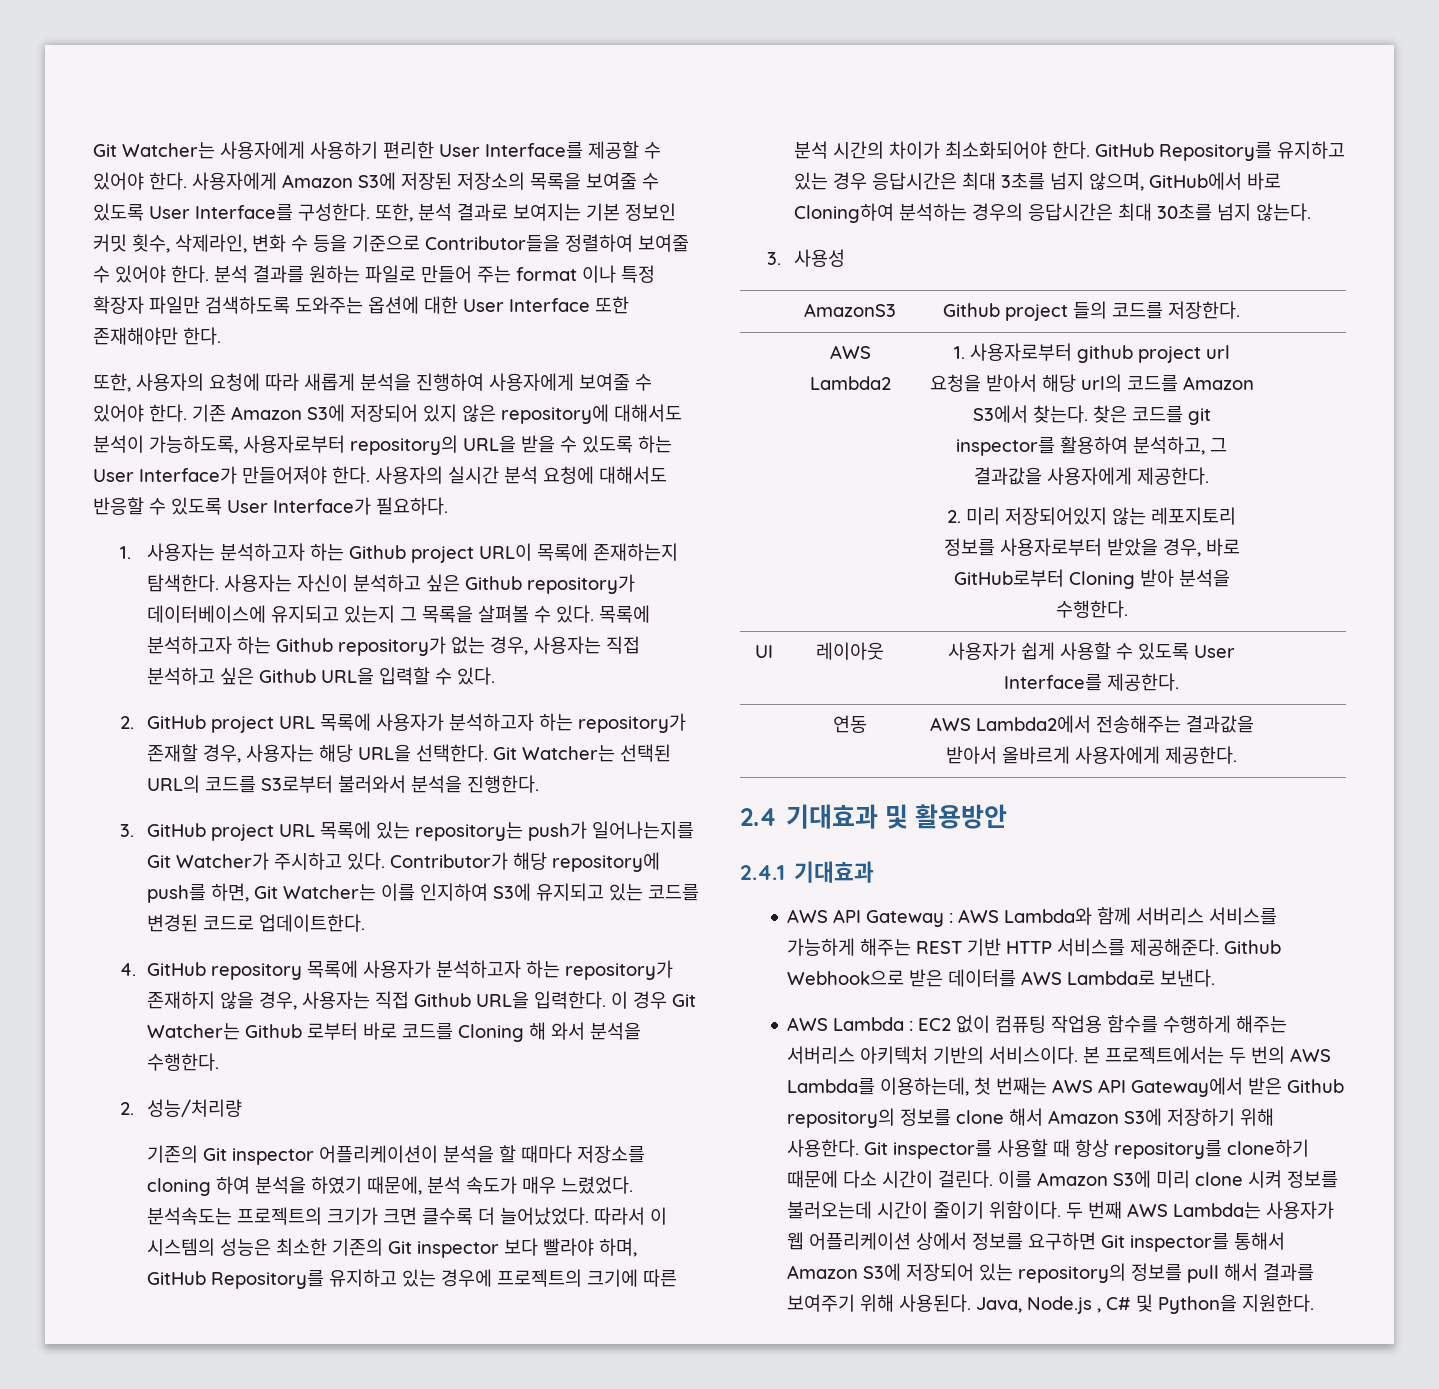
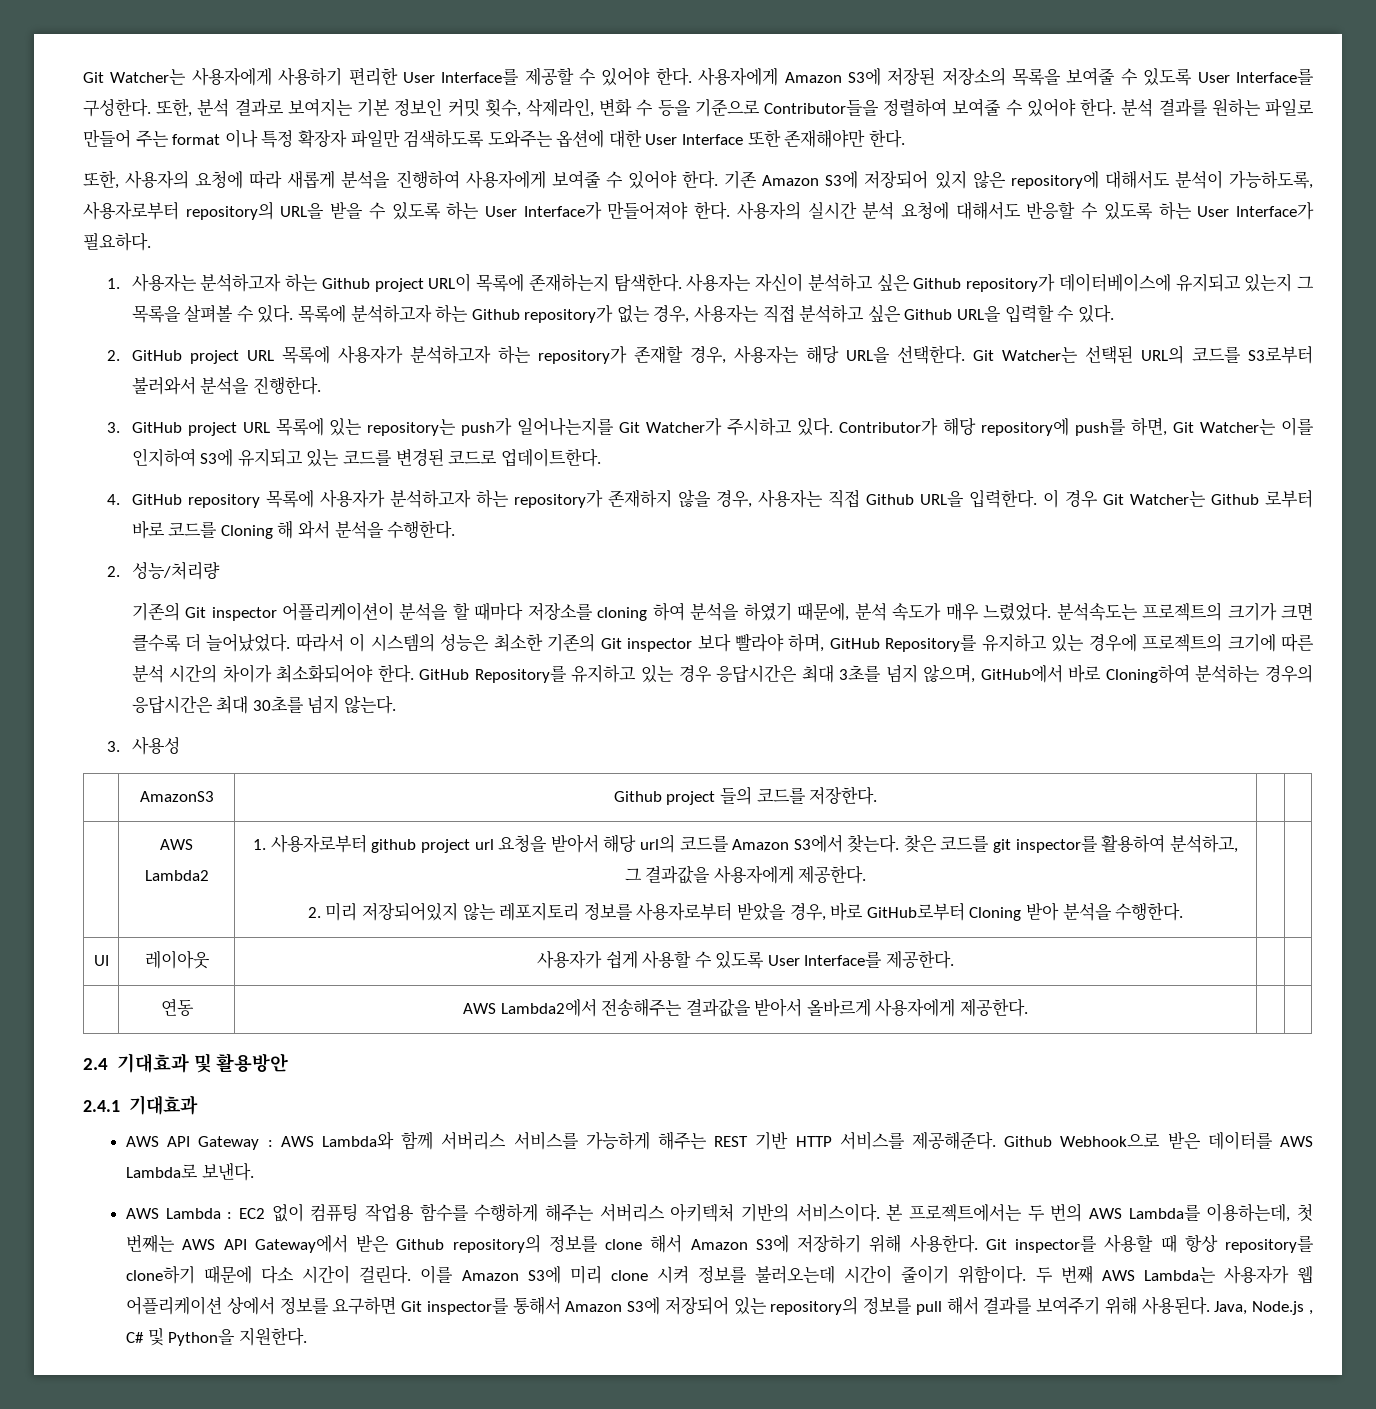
- 사용자의 실시간 분석 요청에 대해서도 반응할 수 있도록 User Interface가 필요하다.
+ 사용자의 실시간 분석 요청에 대해서도 반응할 수 있도록 하는 User Interface가 필요하다.

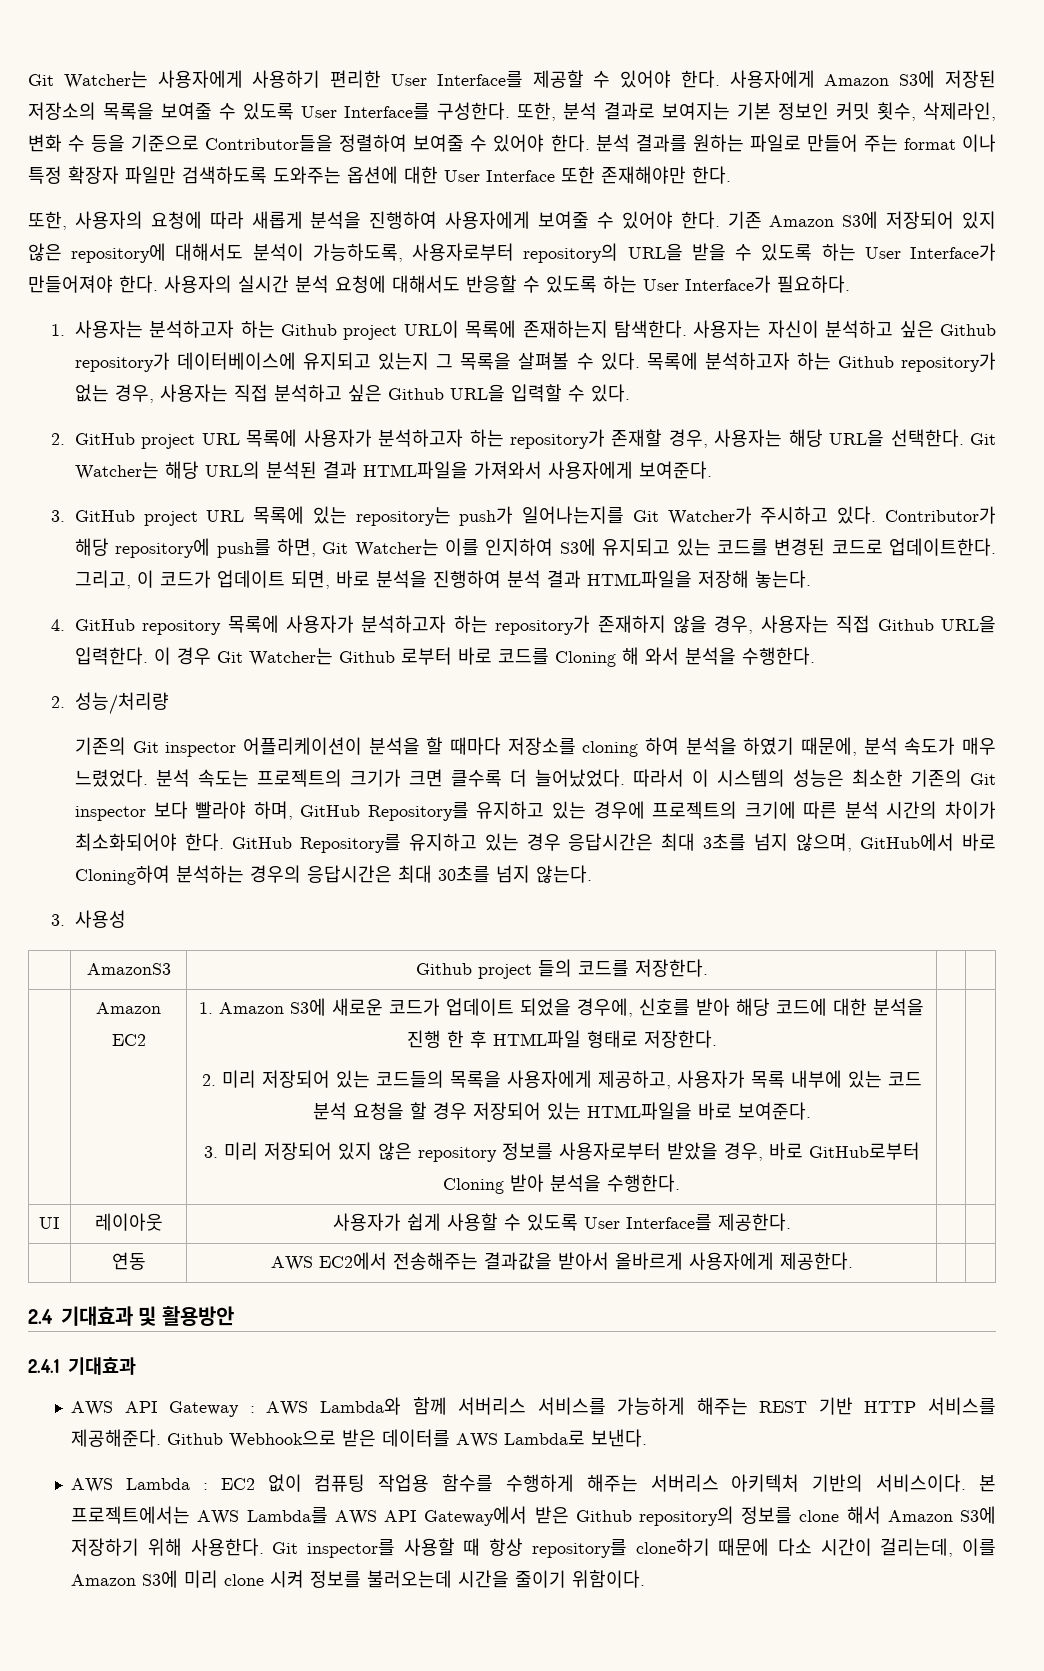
- Git Watcher는 선택된 URL의 코드를 S3로부터 불러와서 분석을 진행한다.
+ Git Watcher는 해당 URL의 분석된 결과 HTML파일을 가져와서 사용자에게 보여준다.
+ 그리고, 이 코드가 업데이트 되면, 바로 분석을 진행하여 분석 결과 HTML파일을 저장해 놓는다.
- 분석속도는 프로젝트의 크기가 크면 클수록 더 늘어났었다.
+ 분석 속도는 프로젝트의 크기가 크면 클수록 더 늘어났었다.
- AWS Lambda2 | 1. 사용자로부터 github project url 요청을 받아서 해당 url의 코드를 Amazon S3에서 찾는다. 찾은 코드를 git inspector를 활용하여 분석하고, 그 결과값을 사용자에게 제공한다.
- 2. 미리 저장되어있지 않는 레포지토리 정보를 사용자로부터 받았을 경우, 바로 GitHub로부터 Cloning 받아 분석을 수행한다.
+ Amazon EC2 | 1. Amazon S3에 새로운 코드가 업데이트 되었을 경우에, 신호를 받아 해당 코드에 대한 분석을 진행 한 후 HTML파일 형태로 저장한다.
+ 2. 미리 저장되어 있는 코드들의 목록을 사용자에게 제공하고, 사용자가 목록 내부에 있는 코드 분석 요청을 할 경우 저장되어 있는 HTML파일을 바로 보여준다.
+ 3. 미리 저장되어 있지 않은 repository 정보를 사용자로부터 받았을 경우, 바로 GitHub로부터 Cloning 받아 분석을 수행한다.
- | 연동 | AWS Lambda2에서 전송해주는 결과값을 받아서 올바르게 사용자에게 제공한다. | |
+ | 연동 | AWS EC2에서 전송해주는 결과값을 받아서 올바르게 사용자에게 제공한다. | |
- 본 프로젝트에서는 두 번의 AWS Lambda를 이용하는데, 첫 번째는 AWS API Gateway에서 받은 Github repository의 정보를 clone 해서 Amazon S3에 저장하기 위해 사용한다.
+ 본 프로젝트에서는 AWS Lambda를 AWS API Gateway에서 받은 Github repository의 정보를 clone 해서 Amazon S3에 저장하기 위해 사용한다.
- Git inspector를 사용할 때 항상 repository를 clone하기 때문에 다소 시간이 걸린다. 이를 Amazon S3에 미리 clone 시켜 정보를 불러오는데 시간이 줄이기 위함이다. 두 번째 AWS Lambda는 사용자가 웹 어플리케이션 상에서 정보를 요구하면 Git inspector를 통해서 Amazon S3에 저장되어 있는 repository의 정보를 pull 해서 결과를 보여주기 위해 사용된다. Java, Node.js , C# 및 Python을 지원한다.
+ Git inspector를 사용할 때 항상 repository를 clone하기 때문에 다소 시간이 걸리는데, 이를 Amazon S3에 미리 clone 시켜 정보를 불러오는데 시간을 줄이기 위함이다.

